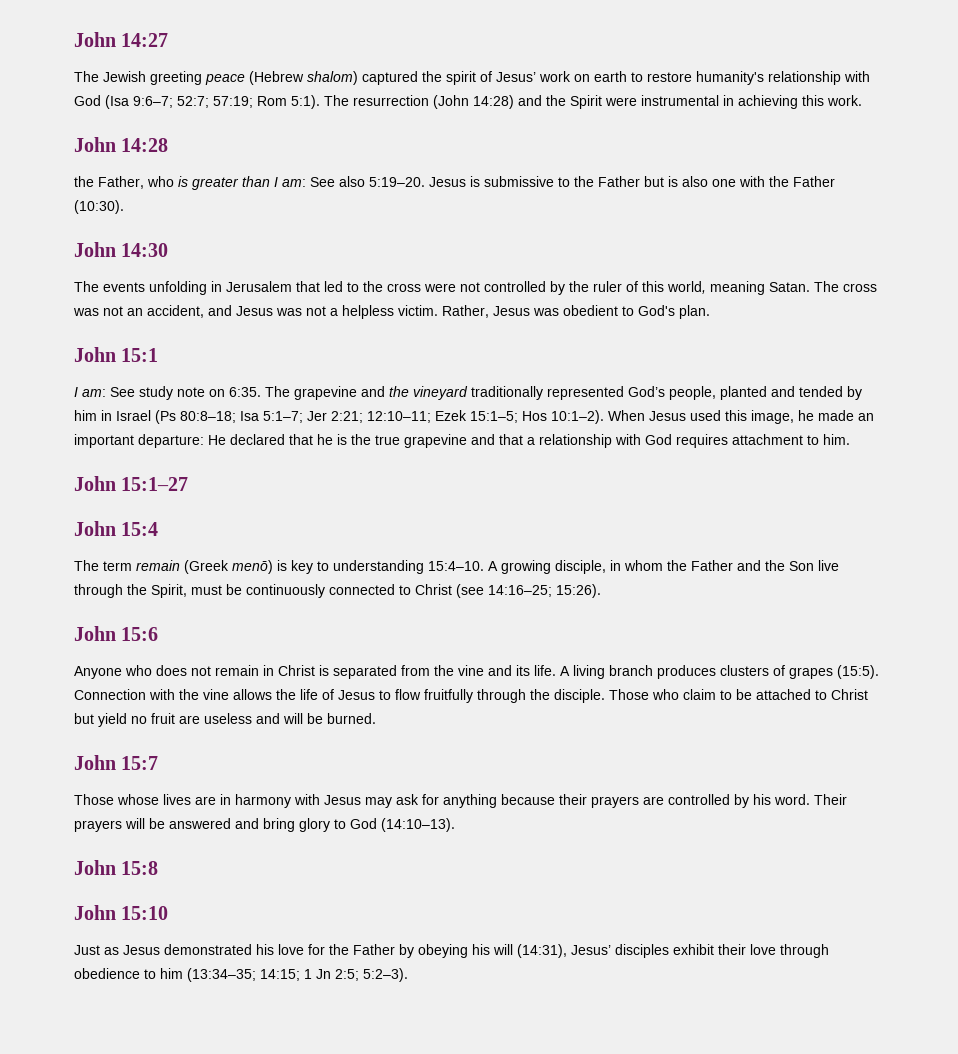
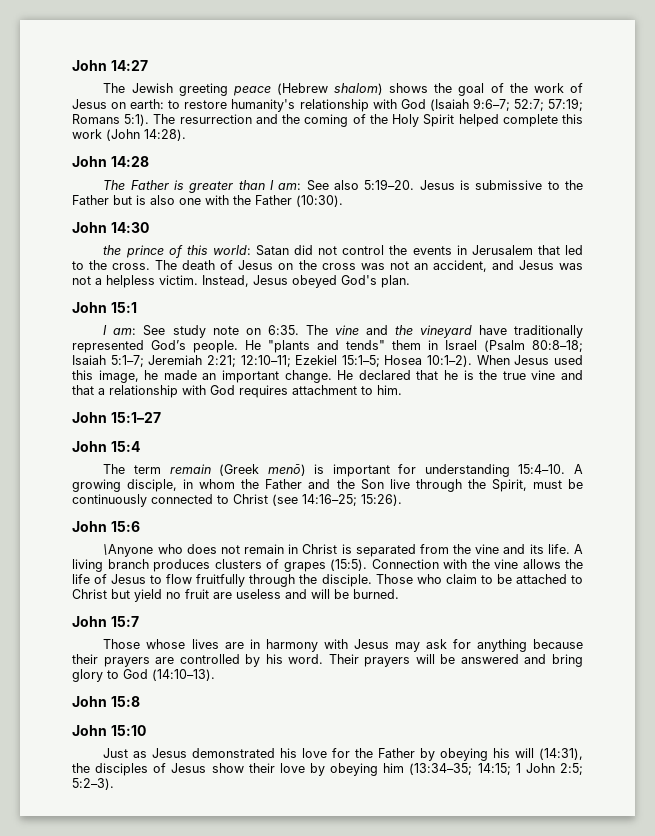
- The Jewish greeting peace (Hebrew shalom) captured the spirit of Jesus’ work on earth to restore humanity's relationship with God (Isa 9:6–7; 52:7; 57:19; Rom 5:1).
+ The Jewish greeting peace (Hebrew shalom) shows the goal of the work of Jesus on earth: to restore humanity's relationship with God (Isaiah 9:6–7; 52:7; 57:19; Romans 5:1).
- The resurrection (John 14:28) and the Spirit were instrumental in achieving this work.
+ The resurrection and the coming of the Holy Spirit helped complete this work (John 14:28).
- the Father, who is greater than I am: See also 5:19–20.
+ The Father is greater than I am: See also 5:19–20.
- The events unfolding in Jerusalem that led to the cross were not controlled by the ruler of this world, meaning Satan. The cross was not an accident, and Jesus was not a helpless victim.
+ the prince of this world: Satan did not control the events in Jerusalem that led to the cross. The death of Jesus on the cross was not an accident, and Jesus was not a helpless victim.
- Rather, Jesus was obedient to God's plan.
+ Instead, Jesus obeyed God's plan.
- The grapevine and the vineyard traditionally represented God’s people, planted and tended by him in Israel (Ps 80:8–18; Isa 5:1–7; Jer 2:21; 12:10–11; Ezek 15:1–5; Hos 10:1–2).
+ The vine and the vineyard have traditionally represented God’s people. He "plants and tends" them in Israel (Psalm 80:8–18; Isaiah 5:1–7; Jeremiah 2:21; 12:10–11; Ezekiel 15:1–5; Hosea 10:1–2).
- When Jesus used this image, he made an important departure: He declared that he is the true grapevine and that a relationship with God requires attachment to him.
+ When Jesus used this image, he made an important change. He declared that he is the true vine and that a relationship with God requires attachment to him.
- The term remain (Greek menō) is key to understanding 15:4–10.
+ The term remain (Greek menō) is important for understanding 15:4–10.
- Anyone who does not remain in Christ is separated from the vine and its life.
+ \Anyone who does not remain in Christ is separated from the vine and its life.
- Just as Jesus demonstrated his love for the Father by obeying his will (14:31), Jesus’ disciples exhibit their love through obedience to him (13:34–35; 14:15; 1 Jn 2:5; 5:2–3).
+ Just as Jesus demonstrated his love for the Father by obeying his will (14:31), the disciples of Jesus show their love by obeying him (13:34–35; 14:15; 1 John 2:5; 5:2–3).

